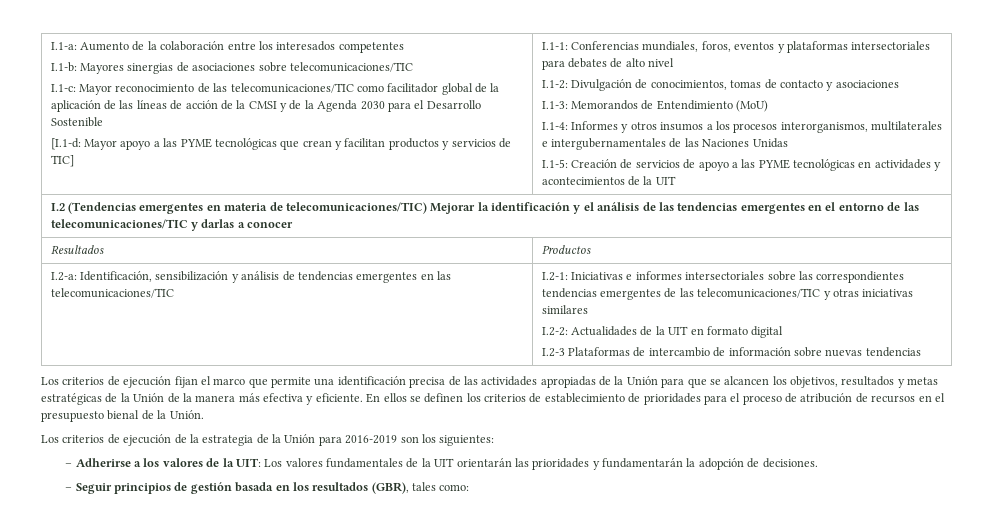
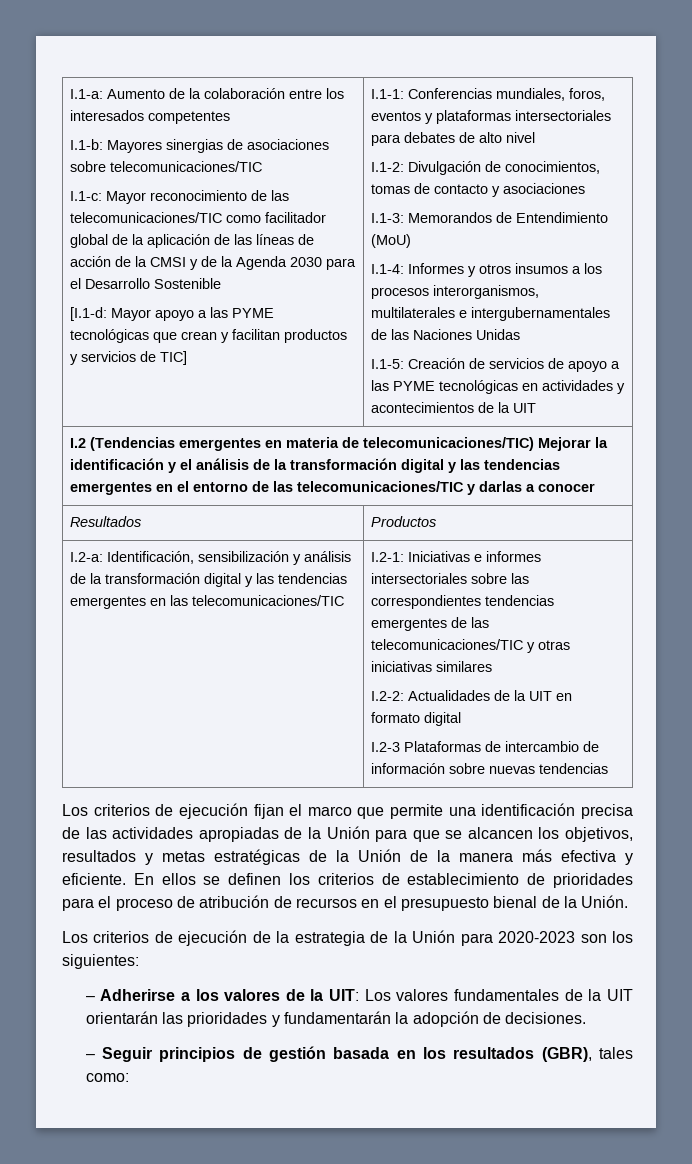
- I.2 (Tendencias emergentes en materia de telecomunicaciones/TIC) Mejorar la identificación y el análisis de las tendencias emergentes en el entorno de las telecomunicaciones/TIC y darlas a conocer
+ I.2 (Tendencias emergentes en materia de telecomunicaciones/TIC) Mejorar la identificación y el análisis de la transformación digital y las tendencias emergentes en el entorno de las telecomunicaciones/TIC y darlas a conocer
- I.2-a: Identificación, sensibilización y análisis de tendencias emergentes en las telecomunicaciones/TIC
+ I.2-a: Identificación, sensibilización y análisis de la transformación digital y las tendencias emergentes en las telecomunicaciones/TIC
- Los criterios de ejecución de la estrategia de la Unión para 2016-2019 son los siguientes:
+ Los criterios de ejecución de la estrategia de la Unión para 2020-2023 son los siguientes:

